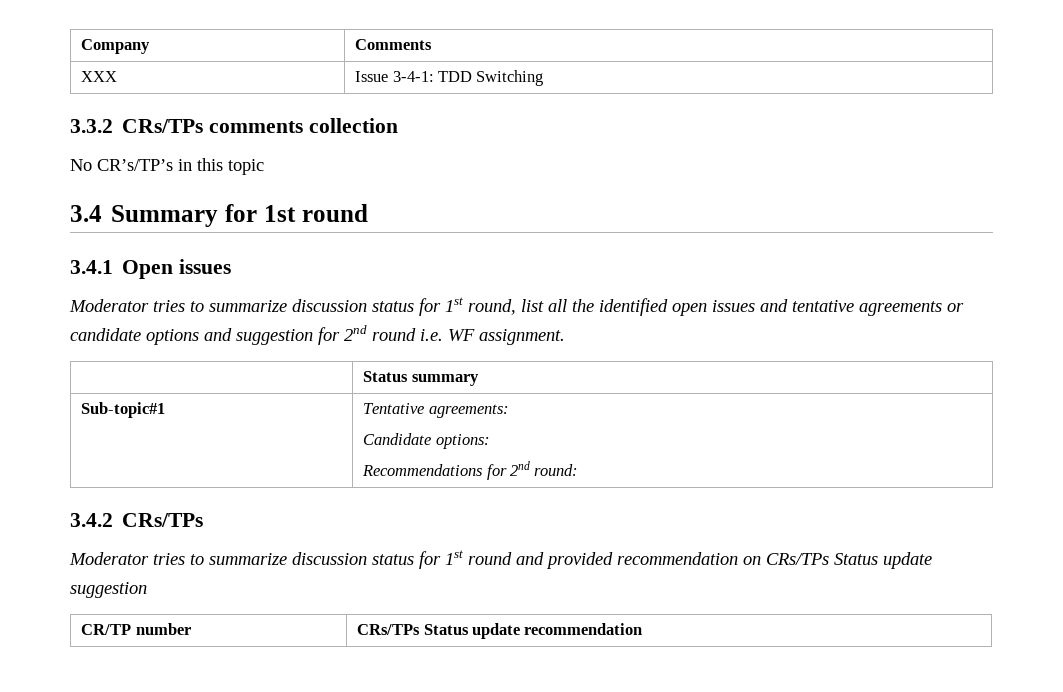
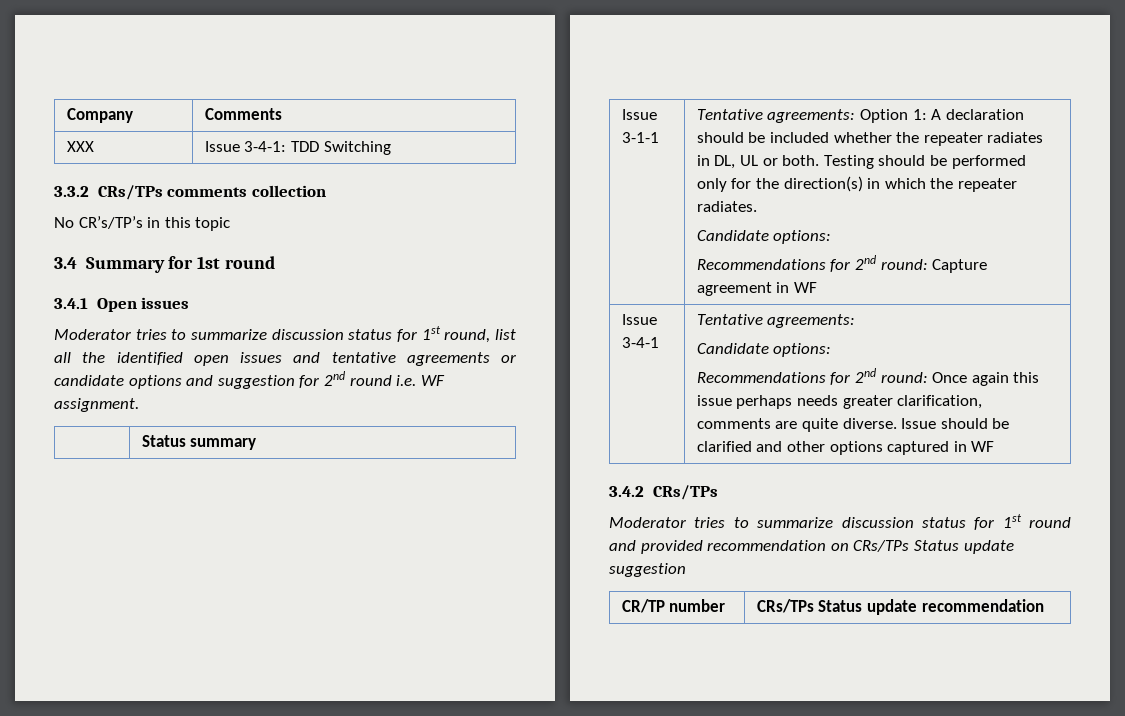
- Sub-topic#1 | Tentative agreements:
+ Issue 3-1-1 | Tentative agreements: Option 1: A declaration should be included whether the repeater radiates in DL, UL or both. Testing should be performed only for the direction(s) in which the repeater radiates.
  Candidate options:
- Recommendations for 2nd round:
+ Recommendations for 2nd round: Capture agreement in WF
+ Issue 3-4-1 | Tentative agreements:
+ Candidate options:
+ Recommendations for 2nd round: Once again this issue perhaps needs greater clarification, comments are quite diverse. Issue should be clarified and other options captured in WF

